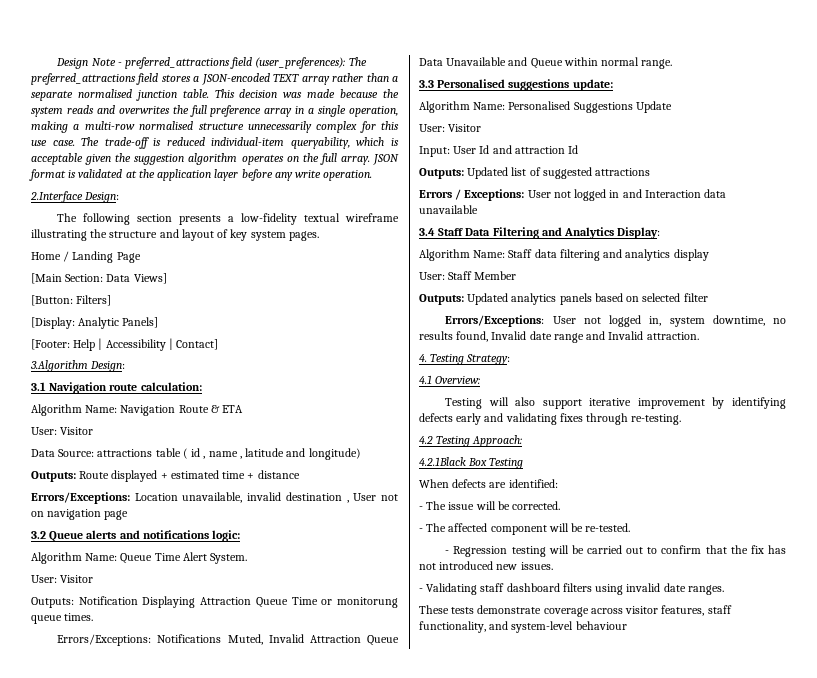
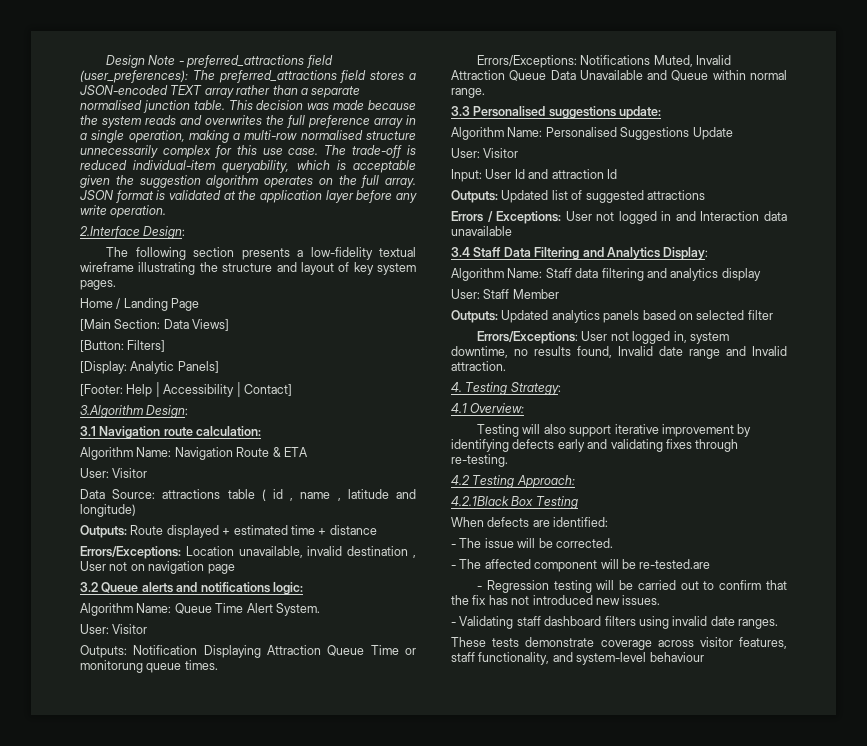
- - The affected component will be re-tested.
+ - The affected component will be re-tested.are

